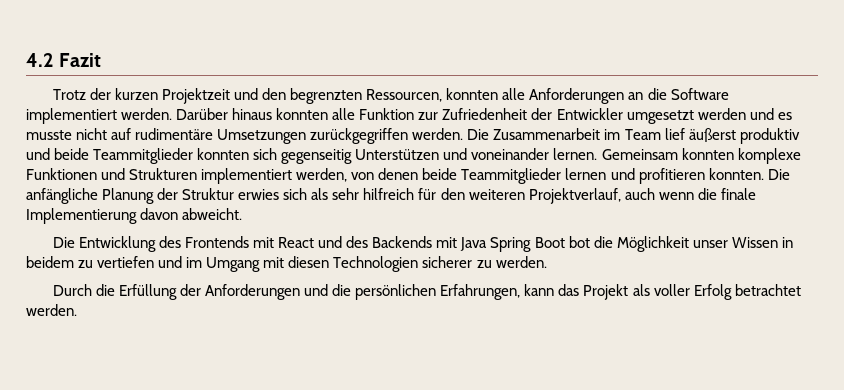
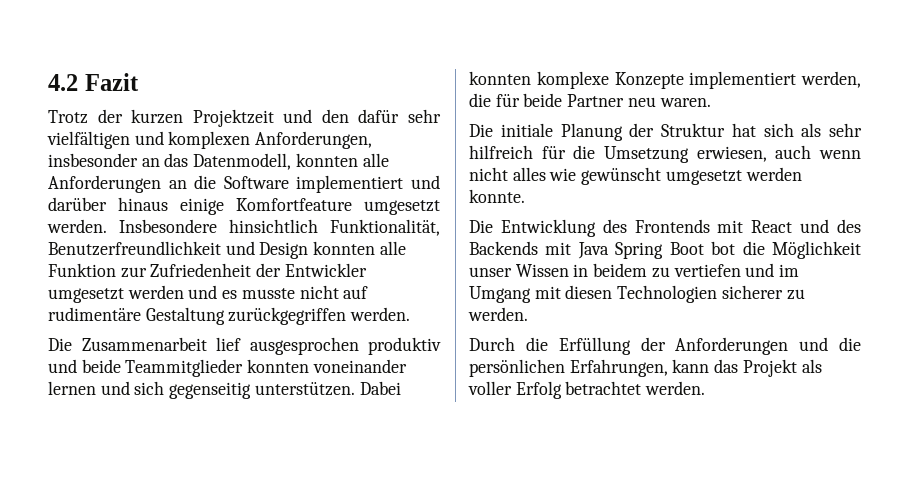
- Trotz der kurzen Projektzeit und den begrenzten Ressourcen, konnten alle Anforderungen an die Software implementiert werden. Darüber hinaus konnten alle Funktion zur Zufriedenheit der Entwickler umgesetzt werden und es musste nicht auf rudimentäre Umsetzungen zurückgegriffen werden. Die Zusammenarbeit im Team lief äußerst produktiv und beide Teammitglieder konnten sich gegenseitig Unterstützen und voneinander lernen. Gemeinsam konnten komplexe Funktionen und Strukturen implementiert werden, von denen beide Teammitglieder lernen und profitieren konnten. Die anfängliche Planung der Struktur erwies sich als sehr hilfreich für den weiteren Projektverlauf, auch wenn die finale Implementierung davon abweicht.
+ Trotz der kurzen Projektzeit und den dafür sehr vielfältigen und komplexen Anforderungen, insbesonder an das Datenmodell, konnten alle Anforderungen an die Software implementiert und darüber hinaus einige Komfortfeature umgesetzt werden. Insbesondere hinsichtlich Funktionalität, Benutzerfreundlichkeit und Design konnten alle Funktion zur Zufriedenheit der Entwickler umgesetzt werden und es musste nicht auf rudimentäre Gestaltung zurückgegriffen werden.
+ Die Zusammenarbeit lief ausgesprochen produktiv und beide Teammitglieder konnten voneinander lernen und sich gegenseitig unterstützen. Dabei konnten komplexe Konzepte implementiert werden, die für beide Partner neu waren.
+ Die initiale Planung der Struktur hat sich als sehr hilfreich für die Umsetzung erwiesen, auch wenn nicht alles wie gewünscht umgesetzt werden konnte.

